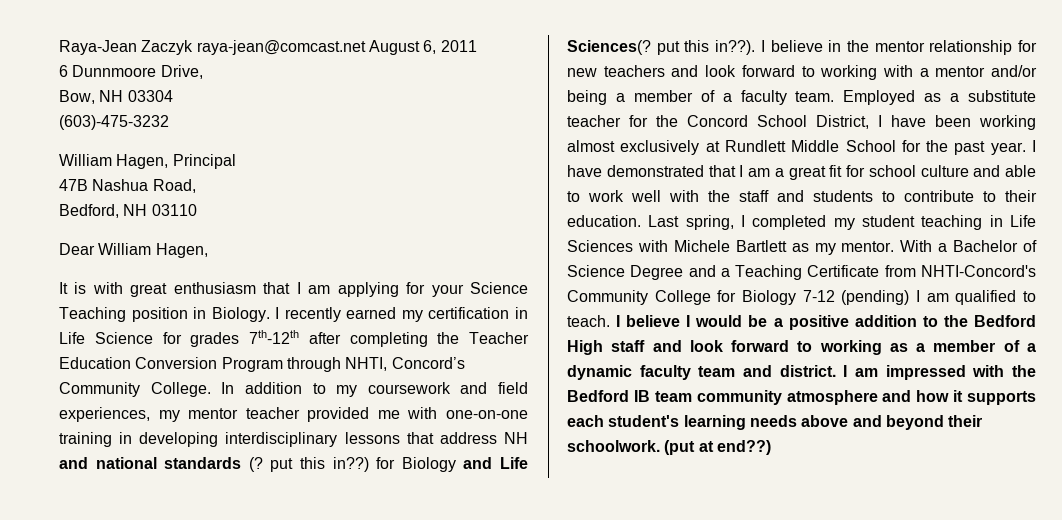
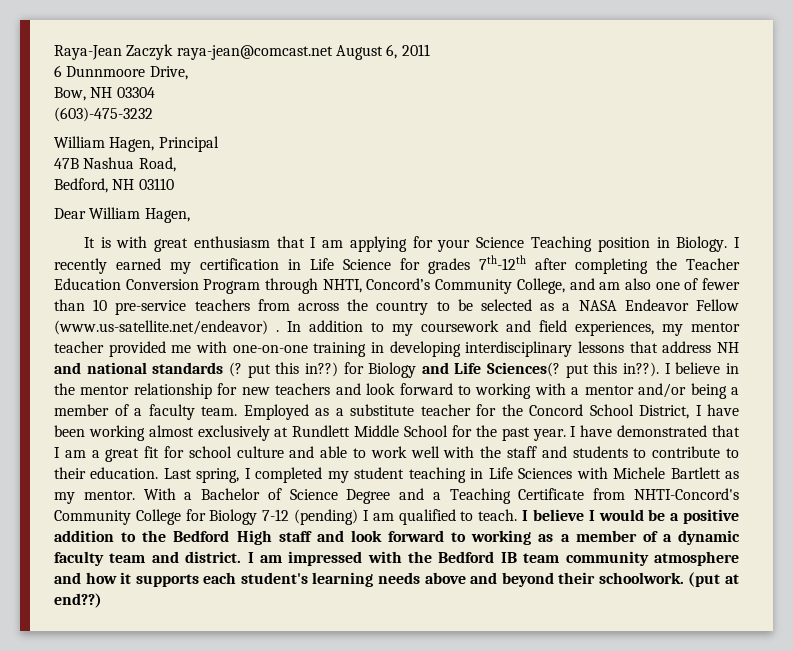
- I recently earned my certification in Life Science for grades 7th-12th after completing the Teacher Education Conversion Program through NHTI, Concord’s Community College.
+ I recently earned my certification in Life Science for grades 7th-12th after completing the Teacher Education Conversion Program through NHTI, Concord’s Community College, and am also one of fewer than 10 pre-service teachers from across the country to be selected as a NASA Endeavor Fellow (www.us-satellite.net/endeavor) .

